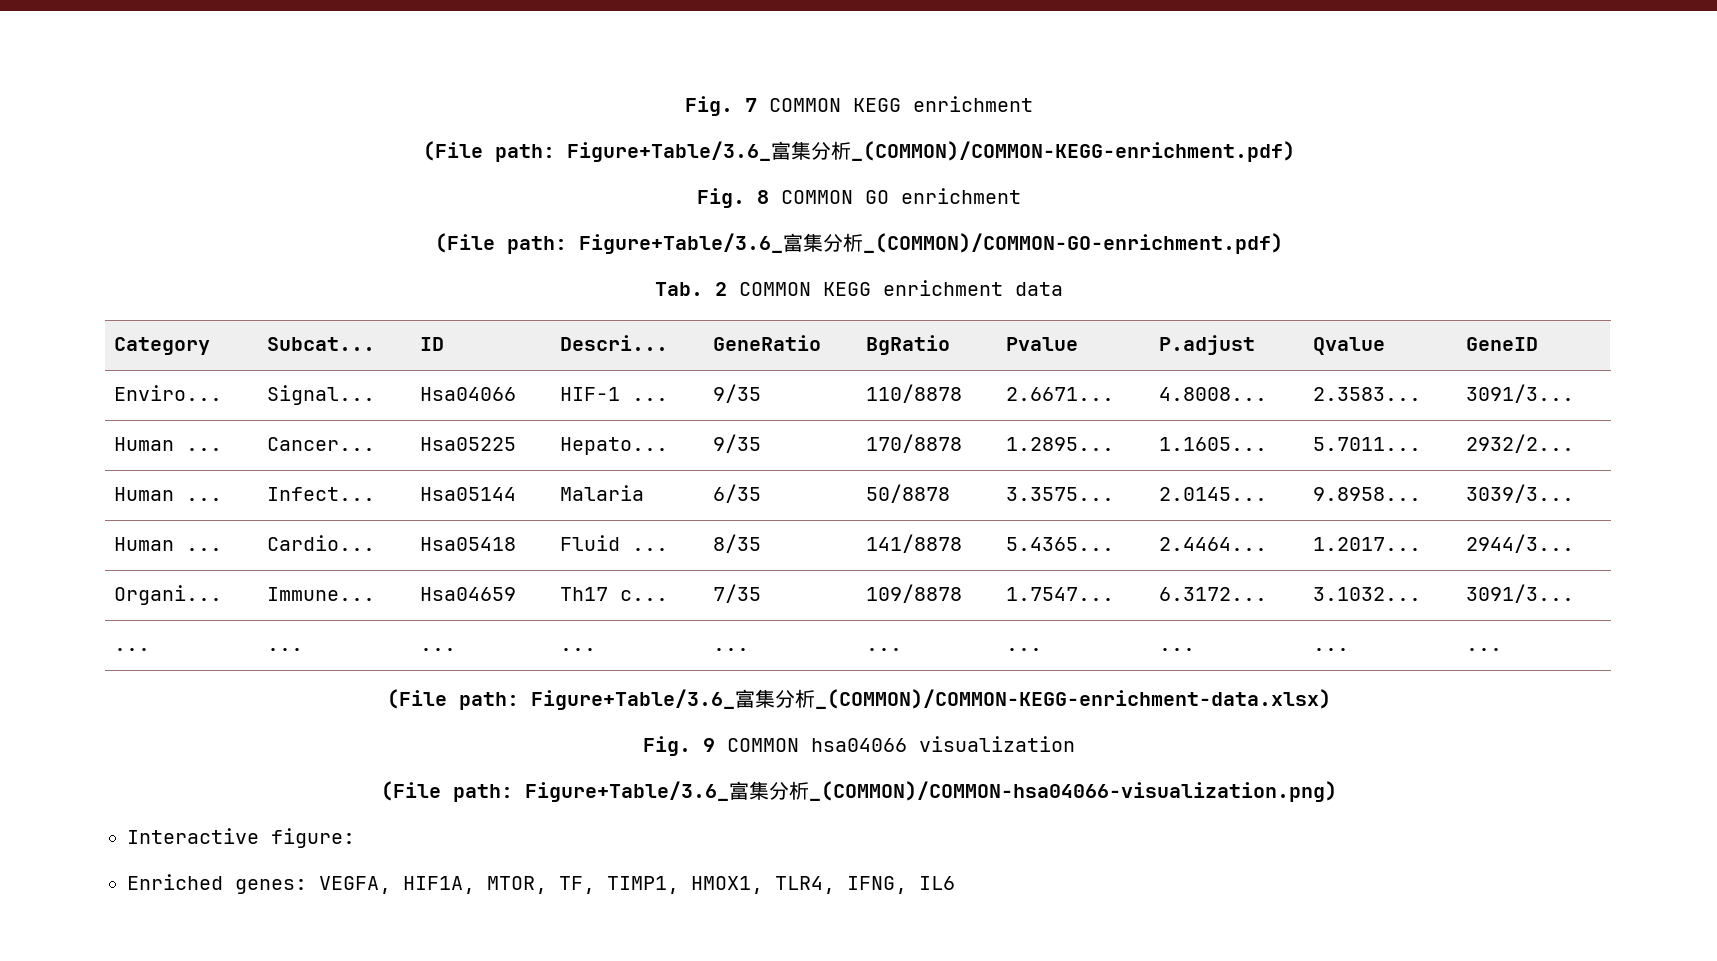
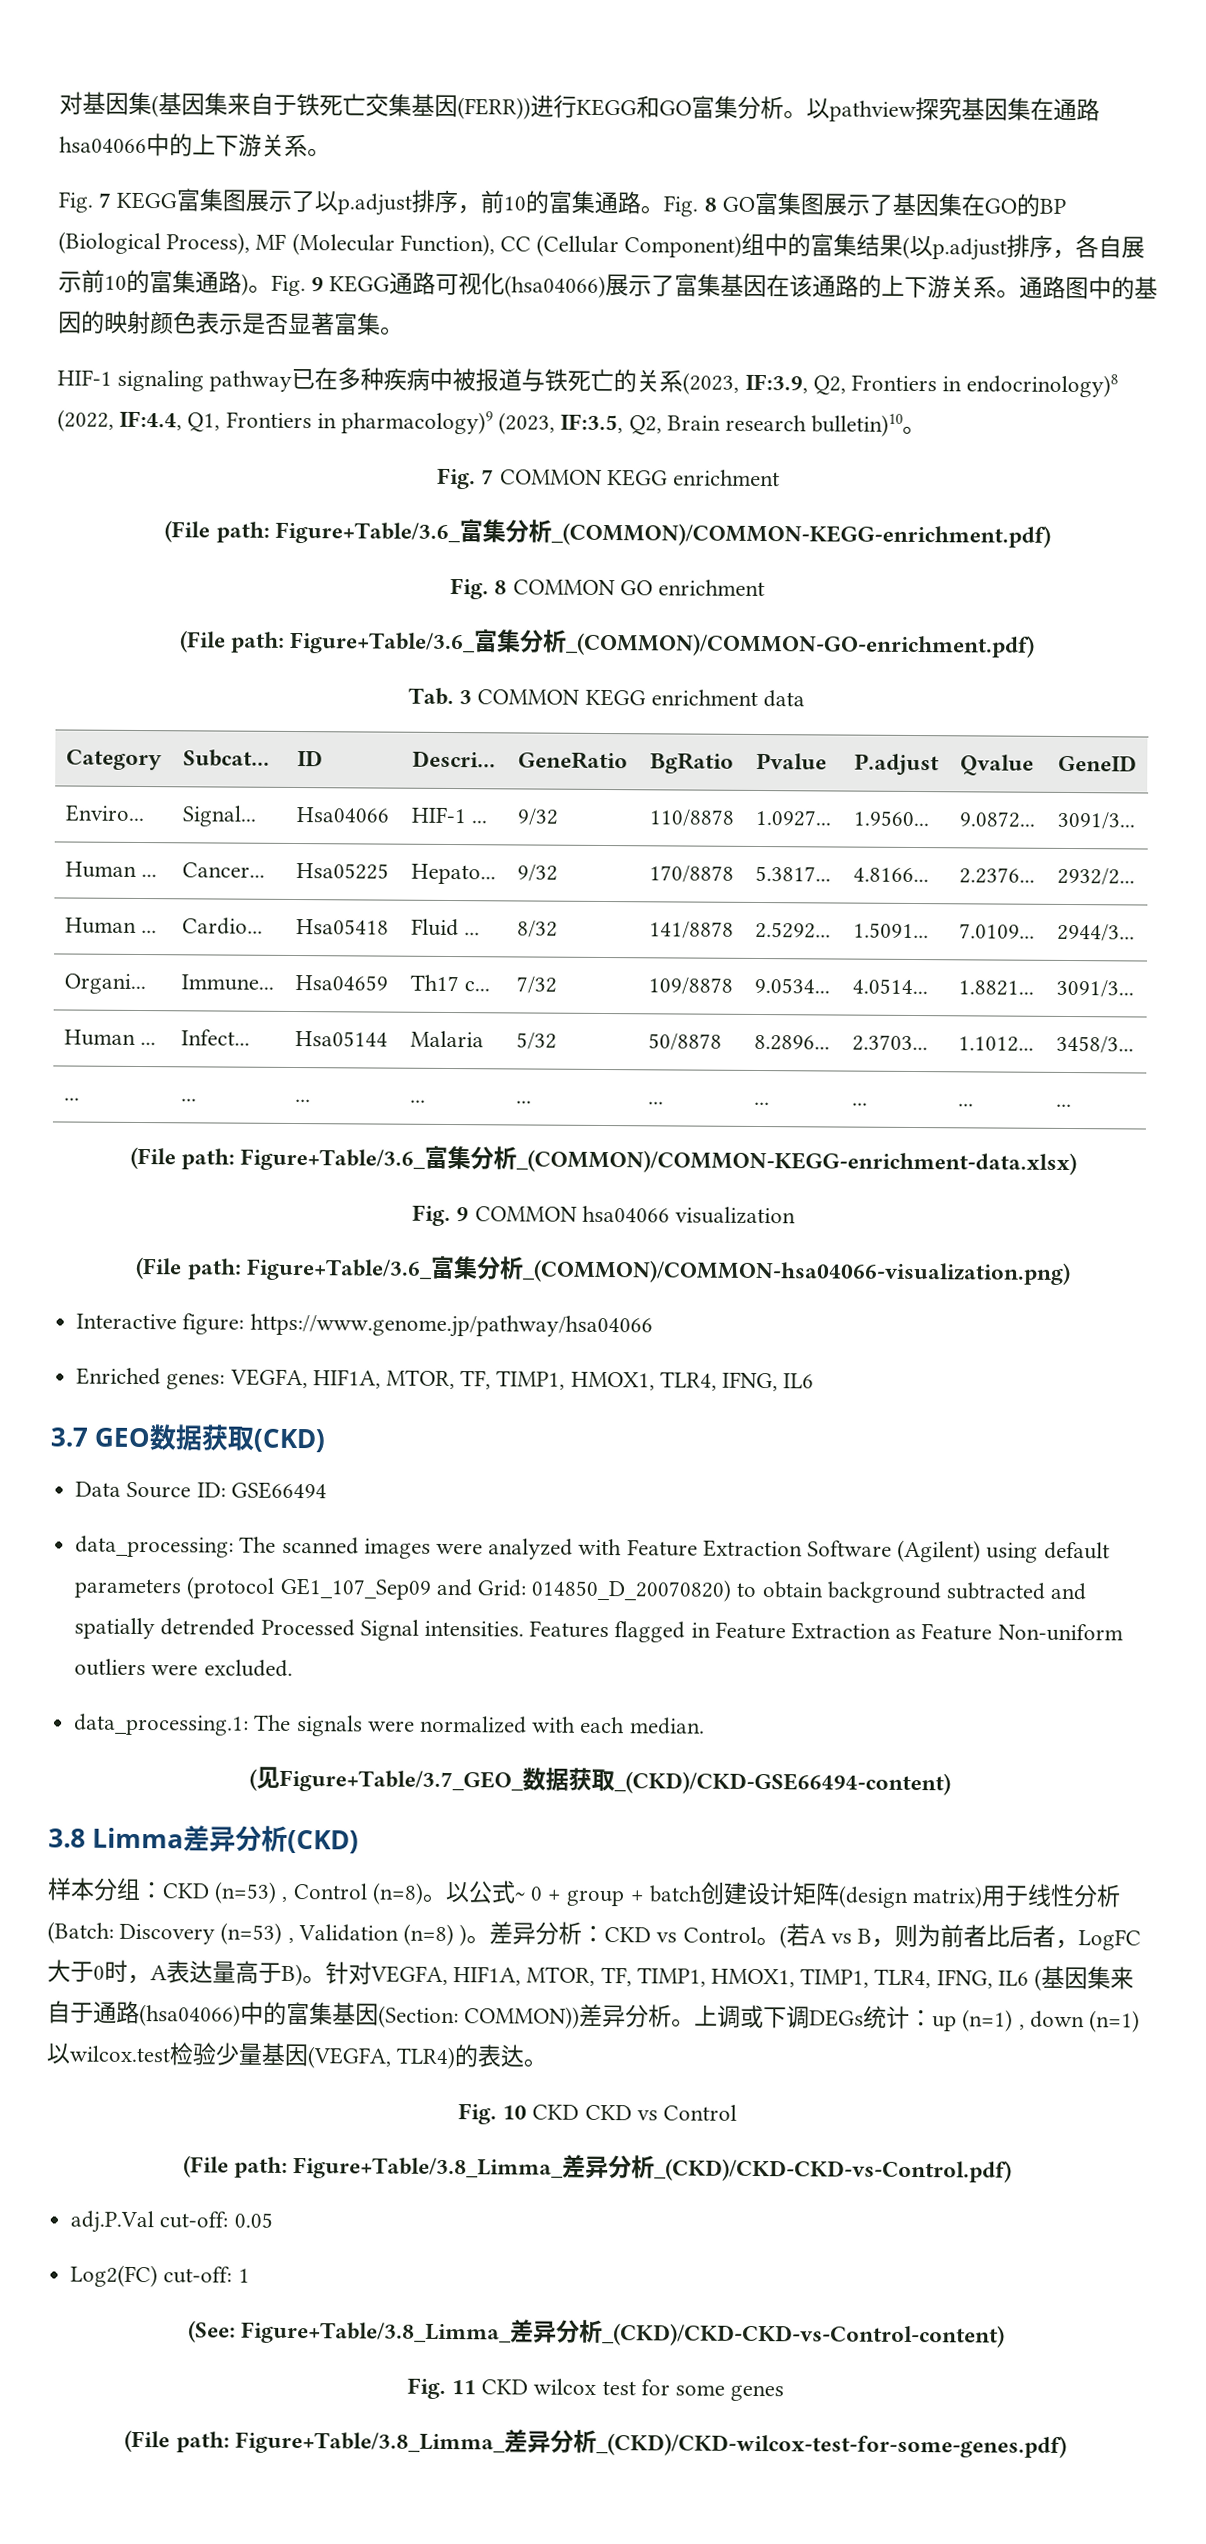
+ 对基因集(基因集来自于铁死亡交集基因(FERR))进行KEGG和GO富集分析。以pathview探究基因集在通路hsa04066中的上下游关系。
+ Fig. 7 KEGG富集图展示了以p.adjust排序，前10的富集通路。Fig. 8 GO富集图展示了基因集在GO的BP (Biological Process), MF (Molecular Function), CC (Cellular Component)组中的富集结果(以p.adjust排序，各自展示前10的富集通路)。Fig. 9 KEGG通路可视化(hsa04066)展示了富集基因在该通路的上下游关系。通路图中的基因的映射颜色表示是否显著富集。
+ HIF-1 signaling pathway已在多种疾病中被报道与铁死亡的关系(2023, IF:3.9, Q2, Frontiers in endocrinology)8 (2022, IF:4.4, Q1, Frontiers in pharmacology)9 (2023, IF:3.5, Q2, Brain research bulletin)10。
- Tab. 2 COMMON KEGG enrichment data
+ Tab. 3 COMMON KEGG enrichment data
- Enviro... | Signal... | Hsa04066 | HIF-1 ... | 9/35 | 110/8878 | 2.6671... | 4.8008... | 2.3583... | 3091/3...
+ Enviro... | Signal... | Hsa04066 | HIF-1 ... | 9/32 | 110/8878 | 1.0927... | 1.9560... | 9.0872... | 3091/3...
- Human ... | Cancer... | Hsa05225 | Hepato... | 9/35 | 170/8878 | 1.2895... | 1.1605... | 5.7011... | 2932/2...
- Human ... | Infect... | Hsa05144 | Malaria | 6/35 | 50/8878 | 3.3575... | 2.0145... | 9.8958... | 3039/3...
+ Human ... | Cancer... | Hsa05225 | Hepato... | 9/32 | 170/8878 | 5.3817... | 4.8166... | 2.2376... | 2932/2...
- Human ... | Cardio... | Hsa05418 | Fluid ... | 8/35 | 141/8878 | 5.4365... | 2.4464... | 1.2017... | 2944/3...
+ Human ... | Cardio... | Hsa05418 | Fluid ... | 8/32 | 141/8878 | 2.5292... | 1.5091... | 7.0109... | 2944/3...
- Organi... | Immune... | Hsa04659 | Th17 c... | 7/35 | 109/8878 | 1.7547... | 6.3172... | 3.1032... | 3091/3...
+ Organi... | Immune... | Hsa04659 | Th17 c... | 7/32 | 109/8878 | 9.0534... | 4.0514... | 1.8821... | 3091/3...
+ Human ... | Infect... | Hsa05144 | Malaria | 5/32 | 50/8878 | 8.2896... | 2.3703... | 1.1012... | 3458/3...
- Interactive figure:
+ Interactive figure: https://www.genome.jp/pathway/hsa04066
+ 3.7 GEO数据获取(CKD)
+ Data Source ID: GSE66494
+ data_processing: The scanned images were analyzed with Feature Extraction Software (Agilent) using default parameters (protocol GE1_107_Sep09 and Grid: 014850_D_20070820) to obtain background subtracted and spatially detrended Processed Signal intensities. Features flagged in Feature Extraction as Feature Non-uniform outliers were excluded.
+ data_processing.1: The signals were normalized with each median.
+ (见Figure+Table/3.7_GEO_数据获取_(CKD)/CKD-GSE66494-content)
+ 3.8 Limma差异分析(CKD)
+ 样本分组：CKD (n=53) , Control (n=8)。以公式~ 0 + group + batch创建设计矩阵(design matrix)用于线性分析(Batch: Discovery (n=53) , Validation (n=8) )。差异分析：CKD vs Control。(若A vs B，则为前者比后者，LogFC大于0时，A表达量高于B)。针对VEGFA, HIF1A, MTOR, TF, TIMP1, HMOX1, TIMP1, TLR4, IFNG, IL6 (基因集来自于通路(hsa04066)中的富集基因(Section: COMMON))差异分析。上调或下调DEGs统计：up (n=1) , down (n=1)以wilcox.test检验少量基因(VEGFA, TLR4)的表达。
+ Fig. 10 CKD CKD vs Control
+ (File path: Figure+Table/3.8_Limma_差异分析_(CKD)/CKD-CKD-vs-Control.pdf)
+ adj.P.Val cut-off: 0.05
+ Log2(FC) cut-off: 1
+ (See: Figure+Table/3.8_Limma_差异分析_(CKD)/CKD-CKD-vs-Control-content)
+ Fig. 11 CKD wilcox test for some genes
+ (File path: Figure+Table/3.8_Limma_差异分析_(CKD)/CKD-wilcox-test-for-some-genes.pdf)

